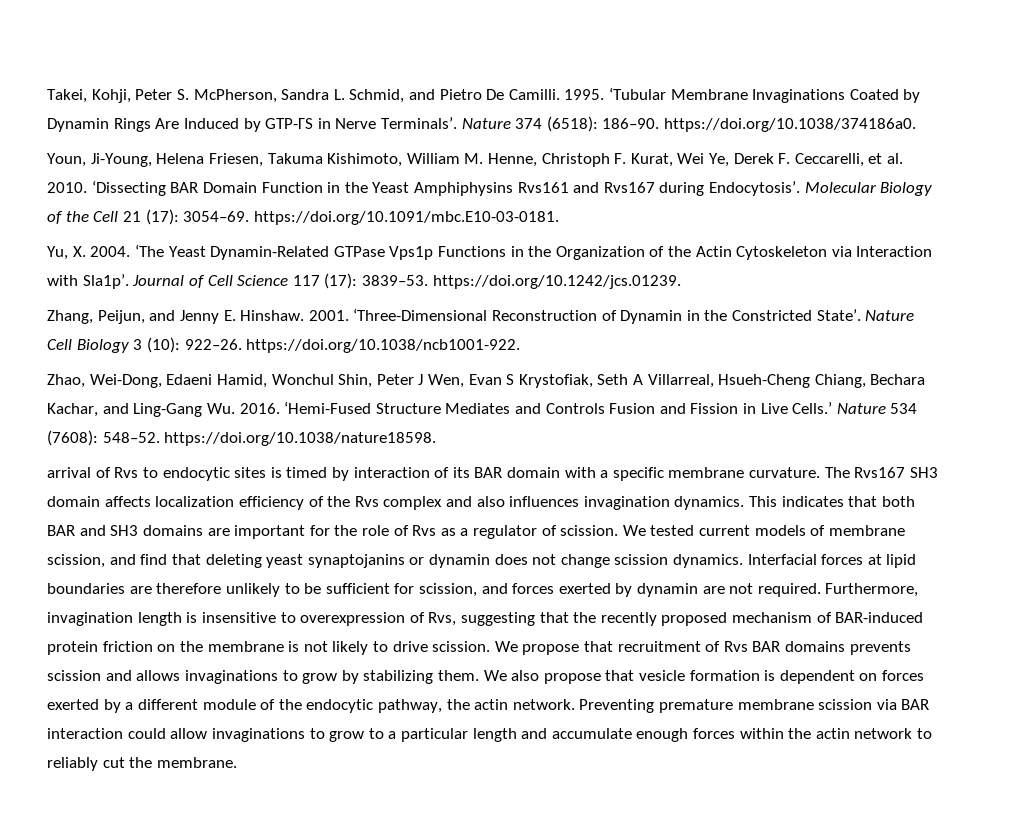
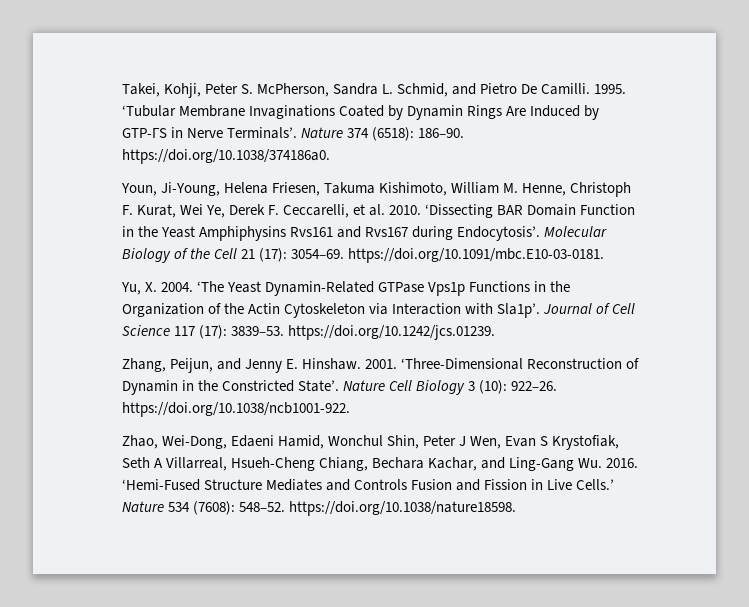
- arrival of Rvs to endocytic sites is timed by interaction of its BAR domain with a specific membrane curvature. The Rvs167 SH3 domain affects localization efficiency of the Rvs complex and also influences invagination dynamics. This indicates that both BAR and SH3 domains are important for the role of Rvs as a regulator of scission. We tested current models of membrane scission, and find that deleting yeast synaptojanins or dynamin does not change scission dynamics. Interfacial forces at lipid boundaries are therefore unlikely to be sufficient for scission, and forces exerted by dynamin are not required. Furthermore, invagination length is insensitive to overexpression of Rvs, suggesting that the recently proposed mechanism of BAR-induced protein friction on the membrane is not likely to drive scission. We propose that recruitment of Rvs BAR domains prevents scission and allows invaginations to grow by stabilizing them. We also propose that vesicle formation is dependent on forces exerted by a different module of the endocytic pathway, the actin network. Preventing premature membrane scission via BAR interaction could allow invaginations to grow to a particular length and accumulate enough forces within the actin network to reliably cut the membrane.

